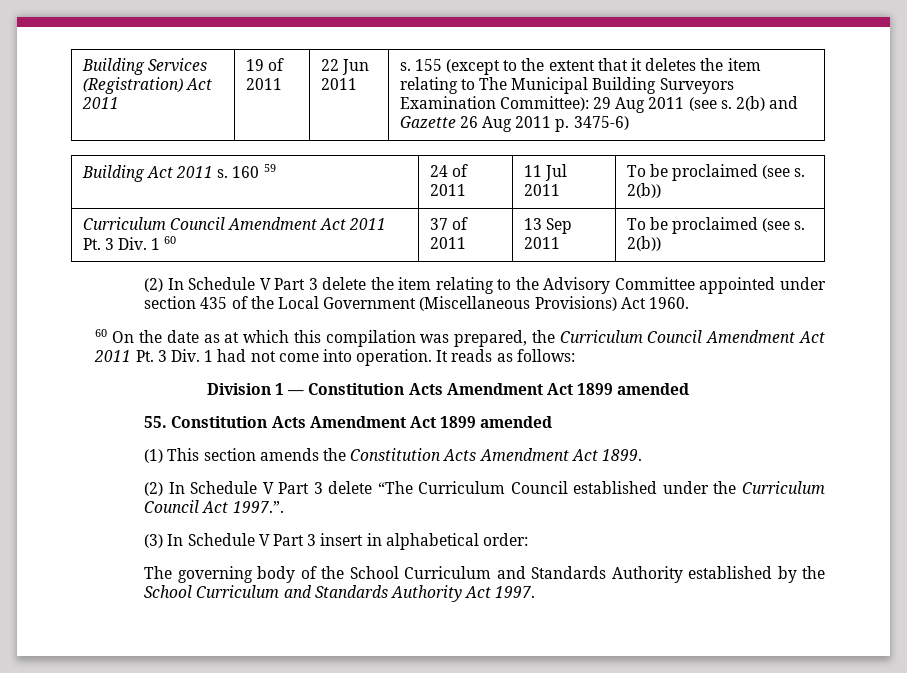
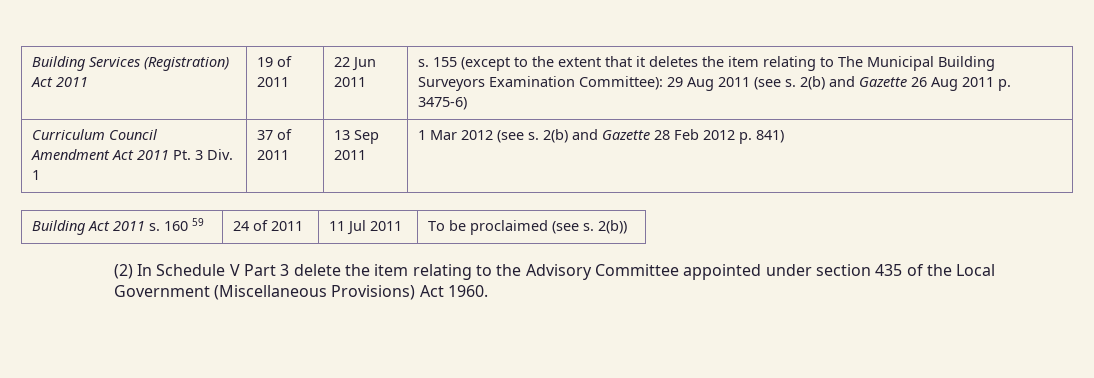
+ Curriculum Council Amendment Act 2011 Pt. 3 Div. 1 | 37 of 2011 | 13 Sep 2011 | 1 Mar 2012 (see s. 2(b) and Gazette 28 Feb 2012 p. 841)
- Curriculum Council Amendment Act 2011 Pt. 3 Div. 1 60 | 37 of 2011 | 13 Sep 2011 | To be proclaimed (see s. 2(b))
- 60 On the date as at which this compilation was prepared, the Curriculum Council Amendment Act 2011 Pt. 3 Div. 1 had not come into operation. It reads as follows:
- Division 1 — Constitution Acts Amendment Act 1899 amended
- 55. Constitution Acts Amendment Act 1899 amended
- (1) This section amends the Constitution Acts Amendment Act 1899.
- (2) In Schedule V Part 3 delete “The Curriculum Council established under the Curriculum Council Act 1997.”.
- (3) In Schedule V Part 3 insert in alphabetical order:
- The governing body of the School Curriculum and Standards Authority established by the School Curriculum and Standards Authority Act 1997.

